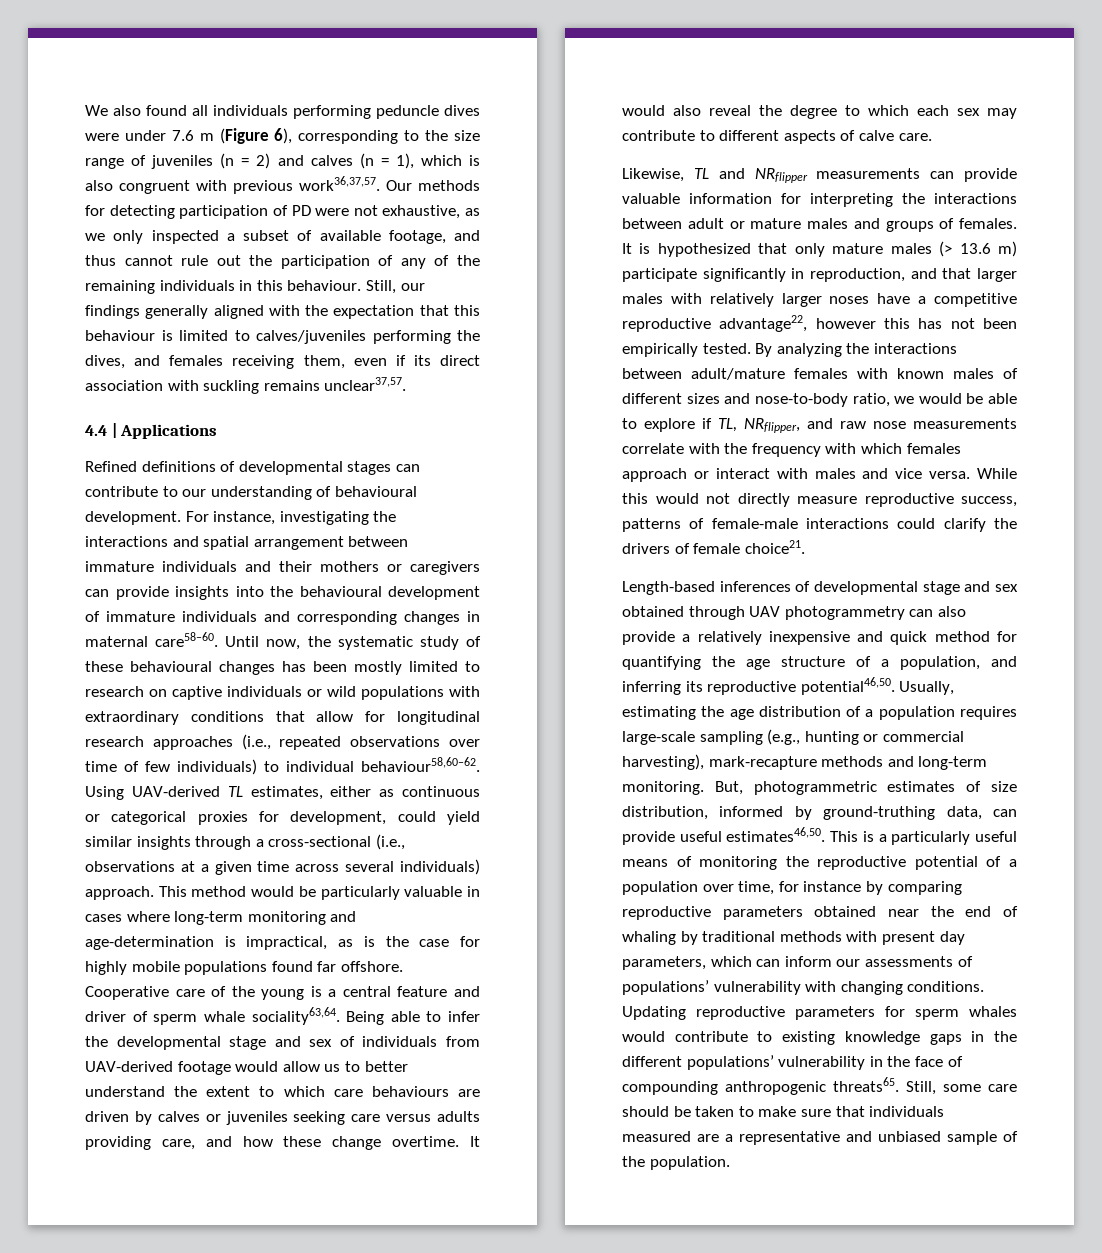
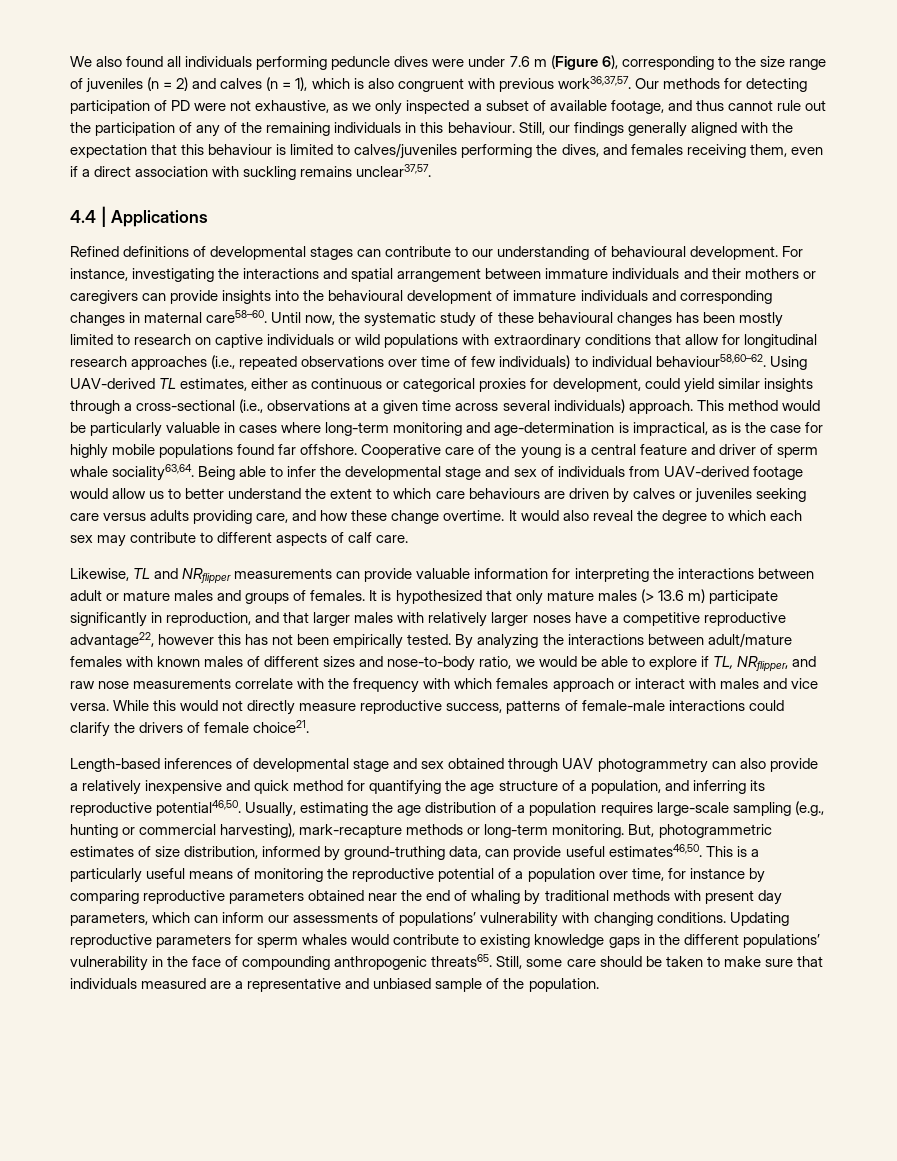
- Still, our findings generally aligned with the expectation that this behaviour is limited to calves/juveniles performing the dives, and females receiving them, even if its direct association with suckling remains unclear37,57.
+ Still, our findings generally aligned with the expectation that this behaviour is limited to calves/juveniles performing the dives, and females receiving them, even if a direct association with suckling remains unclear37,57.
- It would also reveal the degree to which each sex may contribute to different aspects of calve care.
+ It would also reveal the degree to which each sex may contribute to different aspects of calf care.
- Usually, estimating the age distribution of a population requires large-scale sampling (e.g., hunting or commercial harvesting), mark-recapture methods and long-term monitoring.
+ Usually, estimating the age distribution of a population requires large-scale sampling (e.g., hunting or commercial harvesting), mark-recapture methods or long-term monitoring.

